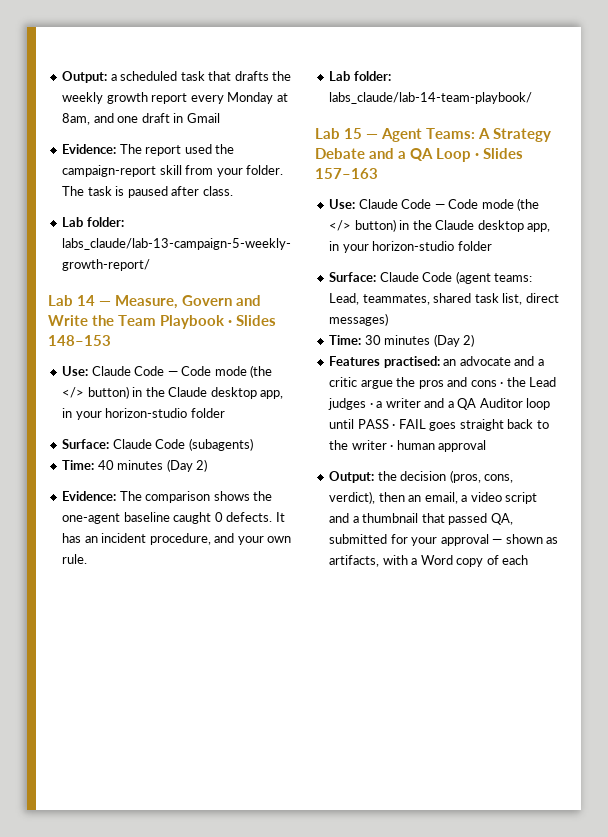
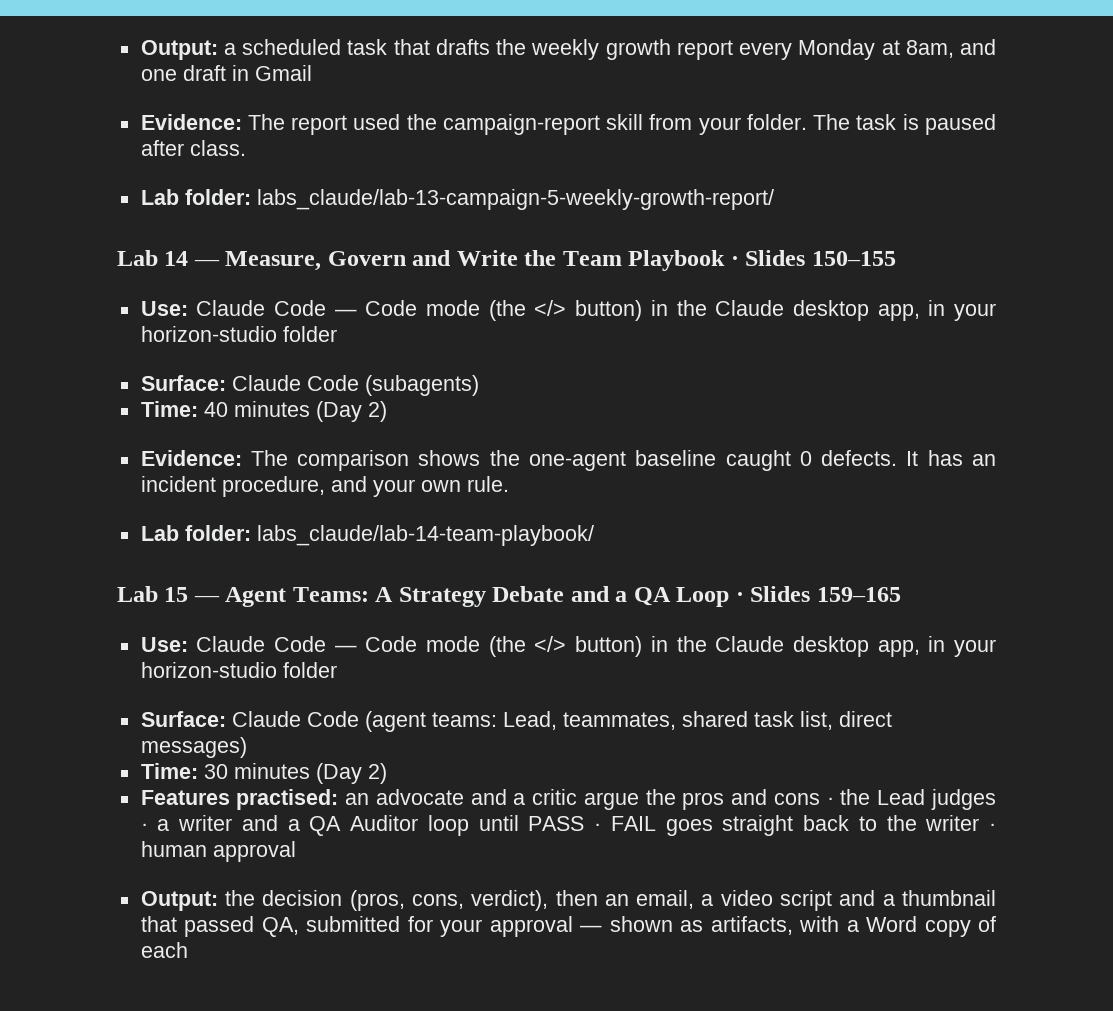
- Lab 14 — Measure, Govern and Write the Team Playbook · Slides 148–153
+ Lab 14 — Measure, Govern and Write the Team Playbook · Slides 150–155
- Lab 15 — Agent Teams: A Strategy Debate and a QA Loop · Slides 157–163
+ Lab 15 — Agent Teams: A Strategy Debate and a QA Loop · Slides 159–165

